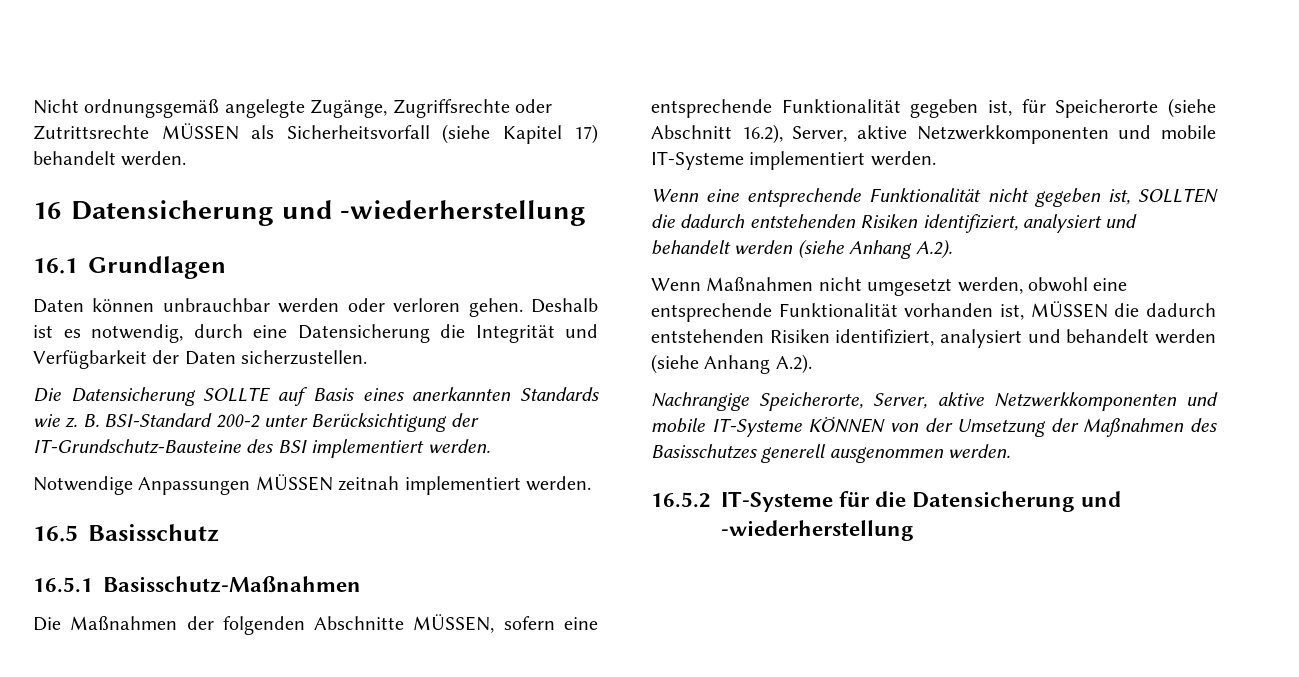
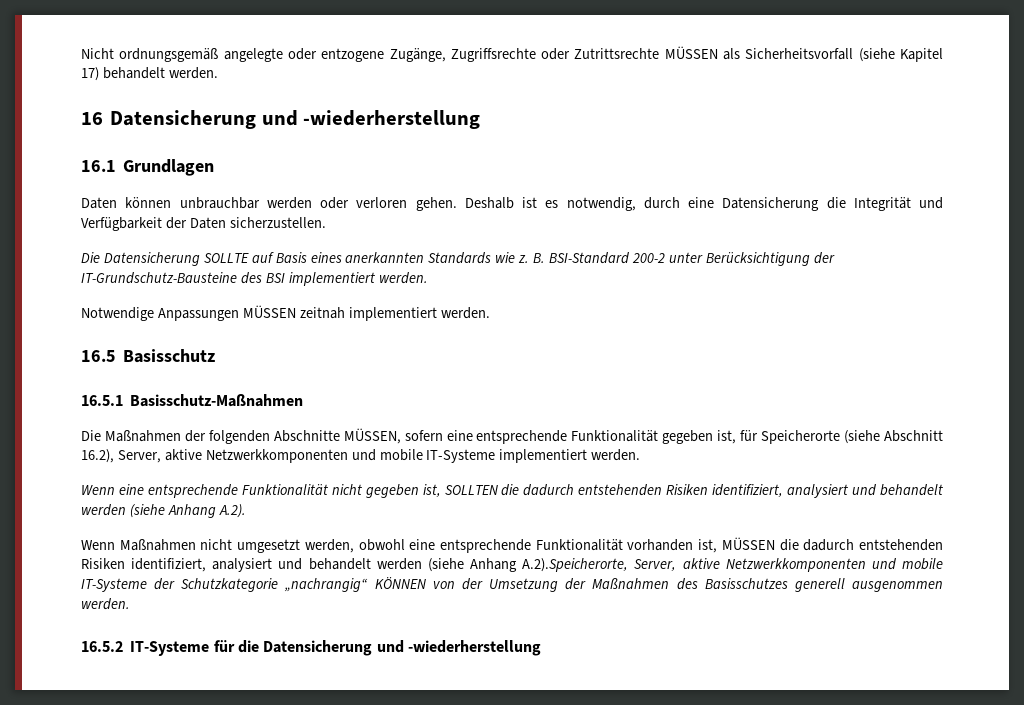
- Nicht ordnungsgemäß angelegte Zugänge, Zugriffsrechte oder Zutrittsrechte MÜSSEN als Sicherheitsvorfall (siehe Kapitel 17) behandelt werden.
+ Nicht ordnungsgemäß angelegte oder entzogene Zugänge, Zugriffsrechte oder Zutrittsrechte MÜSSEN als Sicherheitsvorfall (siehe Kapitel 17) behandelt werden.
- Wenn Maßnahmen nicht umgesetzt werden, obwohl eine entsprechende Funktionalität vorhanden ist, MÜSSEN die dadurch entstehenden Risiken identifiziert, analysiert und behandelt werden (siehe Anhang A.2).
- Nachrangige Speicherorte, Server, aktive Netzwerkkomponenten und mobile IT-Systeme KÖNNEN von der Umsetzung der Maßnahmen des Basisschutzes generell ausgenommen werden.
+ Wenn Maßnahmen nicht umgesetzt werden, obwohl eine entsprechende Funktionalität vorhanden ist, MÜSSEN die dadurch entstehenden Risiken identifiziert, analysiert und behandelt werden (siehe Anhang A.2).Speicherorte, Server, aktive Netzwerkkomponenten und mobile IT-Systeme der Schutzkategorie „nachrangig“ KÖNNEN von der Umsetzung der Maßnahmen des Basisschutzes generell ausgenommen werden.

